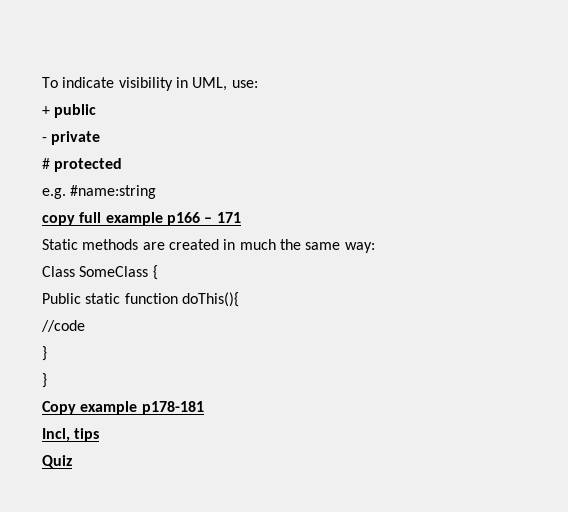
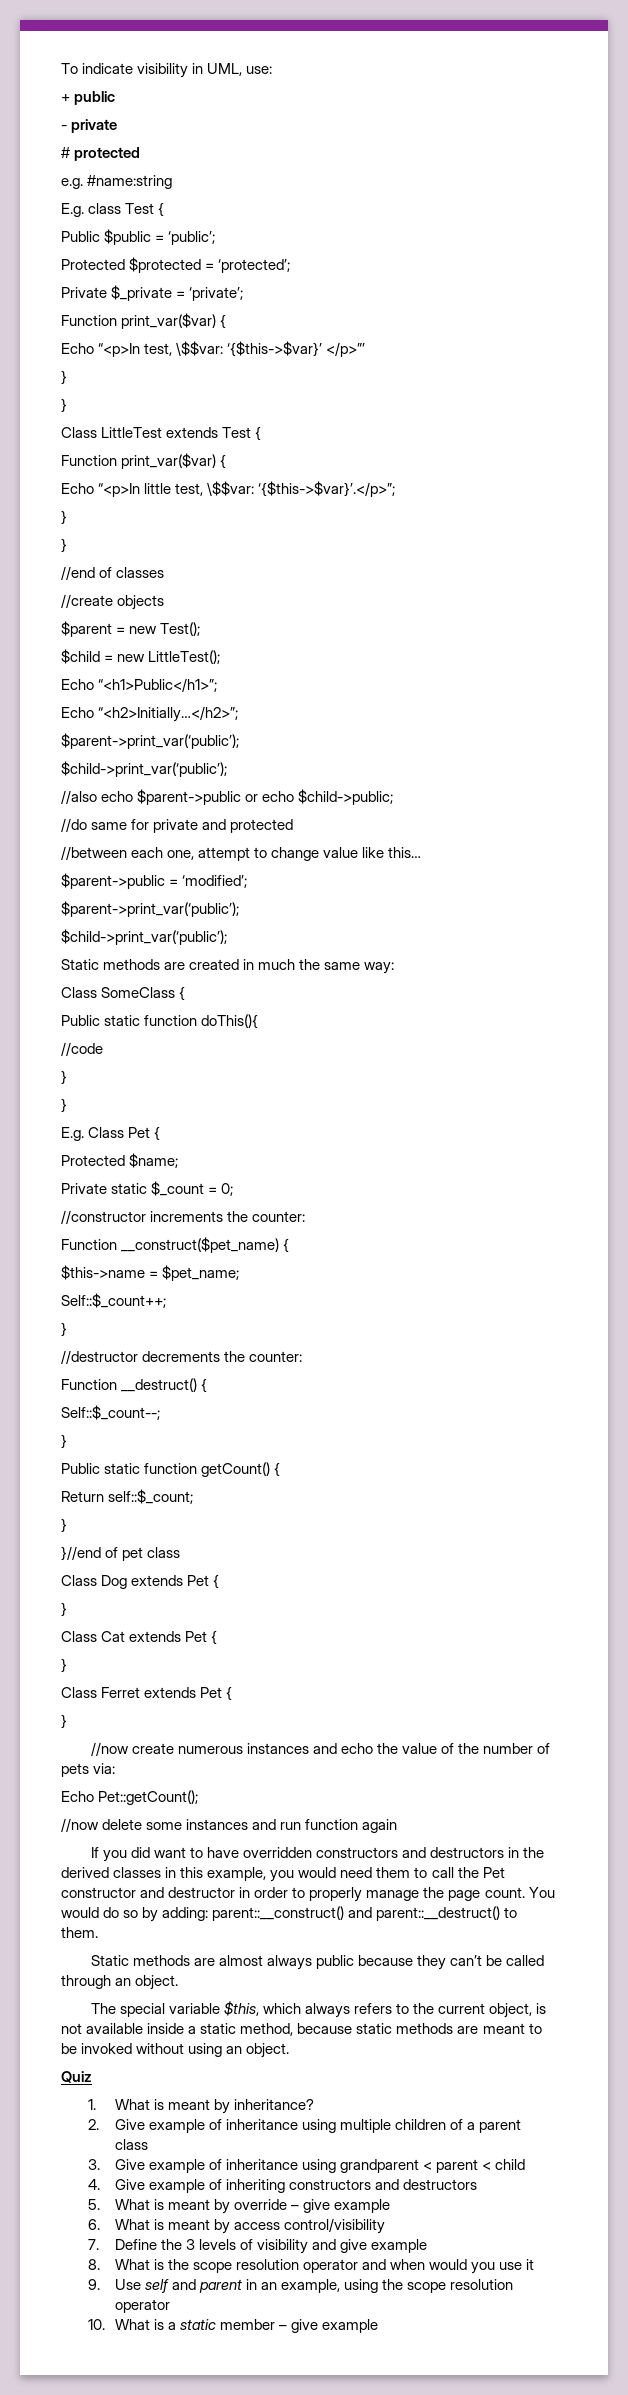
- copy full example p166 – 171
+ E.g. class Test {
+ Public $public = ‘public’;
+ Protected $protected = ‘protected’;
+ Private $_private = ‘private’;
+ Function print_var($var) {
+ Echo “<p>In test, \$$var: ‘{$this->$var}’ </p>”’
+ }
+ }
+ Class LittleTest extends Test {
+ Function print_var($var) {
+ Echo “<p>In little test, \$$var: ‘{$this->$var}’.</p>”;
+ }
+ }
+ //end of classes
+ //create objects
+ $parent = new Test();
+ $child = new LittleTest();
+ Echo “<h1>Public</h1>”;
+ Echo “<h2>Initially…</h2>”;
+ $parent->print_var(‘public’);
+ $child->print_var(‘public’);
+ //also echo $parent->public or echo $child->public;
+ //do same for private and protected
+ //between each one, attempt to change value like this…
+ $parent->public = ‘modified’;
+ $parent->print_var(‘public’);
+ $child->print_var(‘public’);
- Copy example p178-181
- Incl, tips
+ E.g. Class Pet {
+ Protected $name;
+ Private static $_count = 0;
+ //constructor increments the counter:
+ Function __construct($pet_name) {
+ $this->name = $pet_name;
+ Self::$_count++;
+ }
+ //destructor decrements the counter:
+ Function __destruct() {
+ Self::$_count--;
+ }
+ Public static function getCount() {
+ Return self::$_count;
+ }
+ }//end of pet class
+ Class Dog extends Pet {
+ }
+ Class Cat extends Pet {
+ }
+ Class Ferret extends Pet {
+ }
+ //now create numerous instances and echo the value of the number of pets via:
+ Echo Pet::getCount();
+ //now delete some instances and run function again
+ If you did want to have overridden constructors and destructors in the derived classes in this example, you would need them to call the Pet constructor and destructor in order to properly manage the page count. You would do so by adding: parent::__construct() and parent::__destruct() to them.
+ Static methods are almost always public because they can’t be called through an object.
+ The special variable $this, which always refers to the current object, is not available inside a static method, because static methods are meant to be invoked without using an object.
  Quiz
+ 1. What is meant by inheritance?
+ 2. Give example of inheritance using multiple children of a parent class
+ 3. Give example of inheritance using grandparent < parent < child
+ 4. Give example of inheriting constructors and destructors
+ 5. What is meant by override – give example
+ 6. What is meant by access control/visibility
+ 7. Define the 3 levels of visibility and give example
+ 8. What is the scope resolution operator and when would you use it
+ 9. Use self and parent in an example, using the scope resolution operator
+ 10. What is a static member – give example

